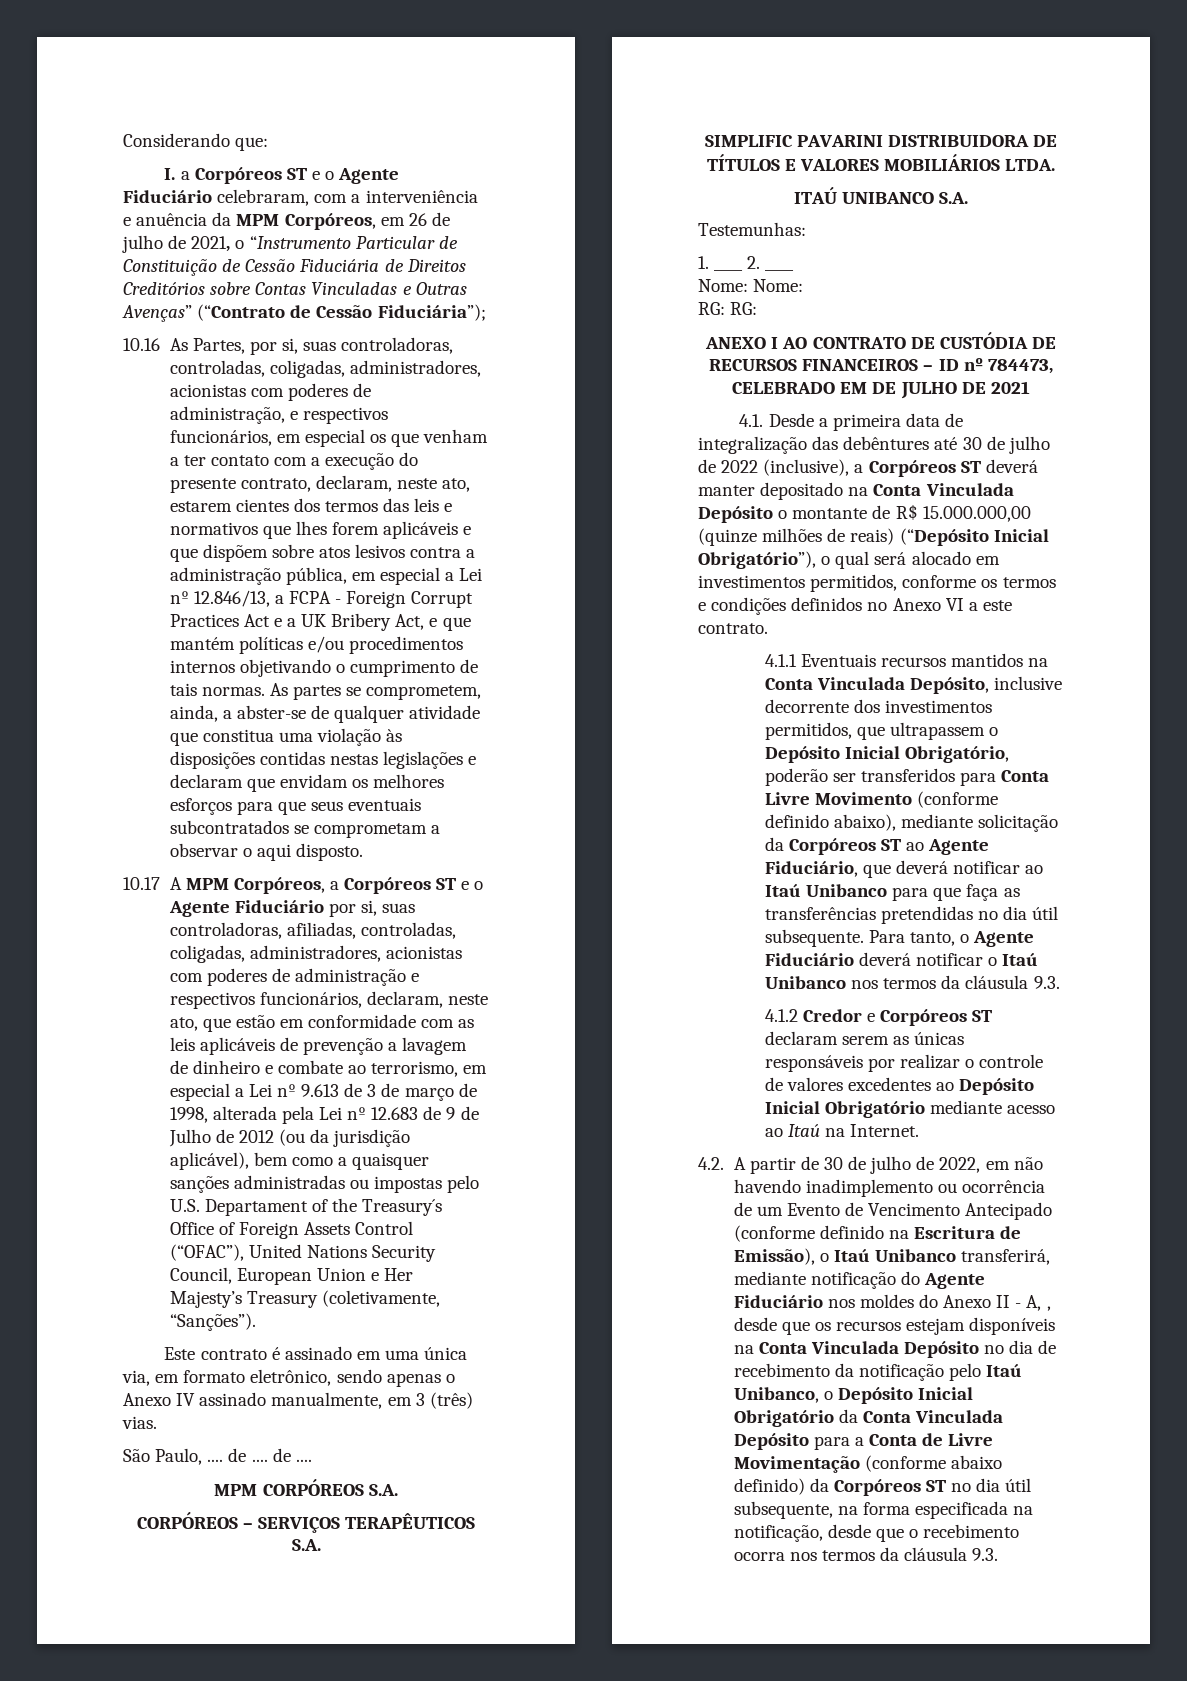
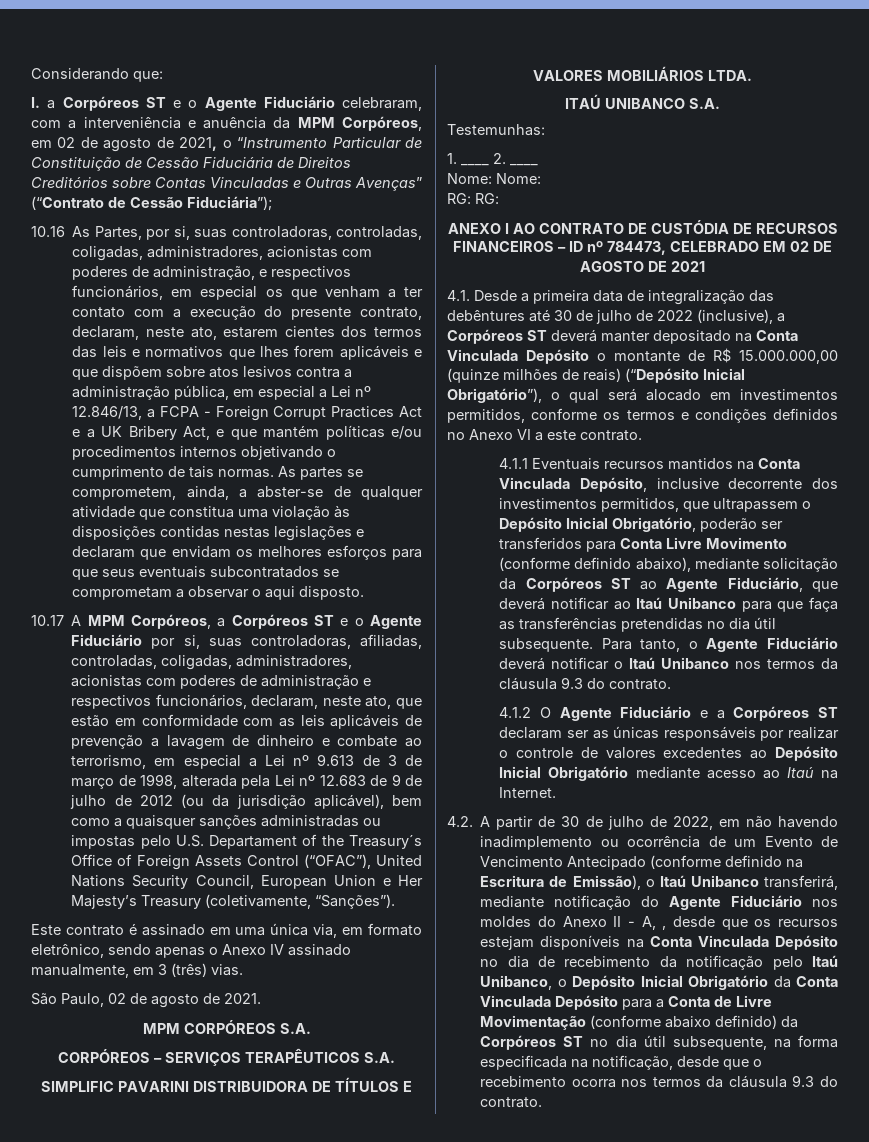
- I. a Corpóreos ST e o Agente Fiduciário celebraram, com a interveniência e anuência da MPM Corpóreos, em 26 de julho de 2021, o “Instrumento Particular de Constituição de Cessão Fiduciária de Direitos Creditórios sobre Contas Vinculadas e Outras Avenças” (“Contrato de Cessão Fiduciária”);
+ I. a Corpóreos ST e o Agente Fiduciário celebraram, com a interveniência e anuência da MPM Corpóreos, em 02 de agosto de 2021, o “Instrumento Particular de Constituição de Cessão Fiduciária de Direitos Creditórios sobre Contas Vinculadas e Outras Avenças” (“Contrato de Cessão Fiduciária”);
- 10.17 A MPM Corpóreos, a Corpóreos ST e o Agente Fiduciário por si, suas controladoras, afiliadas, controladas, coligadas, administradores, acionistas com poderes de administração e respectivos funcionários, declaram, neste ato, que estão em conformidade com as leis aplicáveis de prevenção a lavagem de dinheiro e combate ao terrorismo, em especial a Lei nº 9.613 de 3 de março de 1998, alterada pela Lei nº 12.683 de 9 de Julho de 2012 (ou da jurisdição aplicável), bem como a quaisquer sanções administradas ou impostas pelo U.S. Departament of the Treasury´s Office of Foreign Assets Control (“OFAC”), United Nations Security Council, European Union e Her Majesty’s Treasury (coletivamente, “Sanções”).
+ 10.17 A MPM Corpóreos, a Corpóreos ST e o Agente Fiduciário por si, suas controladoras, afiliadas, controladas, coligadas, administradores, acionistas com poderes de administração e respectivos funcionários, declaram, neste ato, que estão em conformidade com as leis aplicáveis de prevenção a lavagem de dinheiro e combate ao terrorismo, em especial a Lei nº 9.613 de 3 de março de 1998, alterada pela Lei nº 12.683 de 9 de julho de 2012 (ou da jurisdição aplicável), bem como a quaisquer sanções administradas ou impostas pelo U.S. Departament of the Treasury´s Office of Foreign Assets Control (“OFAC”), United Nations Security Council, European Union e Her Majesty’s Treasury (coletivamente, “Sanções”).
- São Paulo, .... de .... de ....
+ São Paulo, 02 de agosto de 2021.
- ANEXO I AO CONTRATO DE CUSTÓDIA DE RECURSOS FINANCEIROS – ID nº 784473, CELEBRADO EM DE JULHO DE 2021
+ ANEXO I AO CONTRATO DE CUSTÓDIA DE RECURSOS FINANCEIROS – ID nº 784473, CELEBRADO EM 02 DE AGOSTO DE 2021
- Para tanto, o Agente Fiduciário deverá notificar o Itaú Unibanco nos termos da cláusula 9.3.
- 4.1.2 Credor e Corpóreos ST declaram serem as únicas responsáveis por realizar o controle de valores excedentes ao Depósito Inicial Obrigatório mediante acesso ao Itaú na Internet.
+ Para tanto, o Agente Fiduciário deverá notificar o Itaú Unibanco nos termos da cláusula 9.3 do contrato.
+ 4.1.2 O Agente Fiduciário e a Corpóreos ST declaram ser as únicas responsáveis por realizar o controle de valores excedentes ao Depósito Inicial Obrigatório mediante acesso ao Itaú na Internet.
- 4.2. A partir de 30 de julho de 2022, em não havendo inadimplemento ou ocorrência de um Evento de Vencimento Antecipado (conforme definido na Escritura de Emissão), o Itaú Unibanco transferirá, mediante notificação do Agente Fiduciário nos moldes do Anexo II - A, , desde que os recursos estejam disponíveis na Conta Vinculada Depósito no dia de recebimento da notificação pelo Itaú Unibanco, o Depósito Inicial Obrigatório da Conta Vinculada Depósito para a Conta de Livre Movimentação (conforme abaixo definido) da Corpóreos ST no dia útil subsequente, na forma especificada na notificação, desde que o recebimento ocorra nos termos da cláusula 9.3.
+ 4.2. A partir de 30 de julho de 2022, em não havendo inadimplemento ou ocorrência de um Evento de Vencimento Antecipado (conforme definido na Escritura de Emissão), o Itaú Unibanco transferirá, mediante notificação do Agente Fiduciário nos moldes do Anexo II - A, , desde que os recursos estejam disponíveis na Conta Vinculada Depósito no dia de recebimento da notificação pelo Itaú Unibanco, o Depósito Inicial Obrigatório da Conta Vinculada Depósito para a Conta de Livre Movimentação (conforme abaixo definido) da Corpóreos ST no dia útil subsequente, na forma especificada na notificação, desde que o recebimento ocorra nos termos da cláusula 9.3 do contrato.

